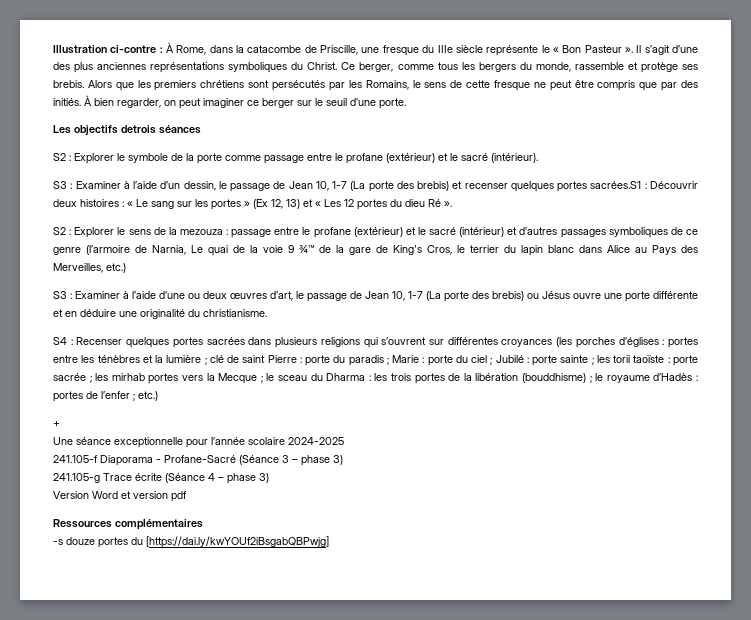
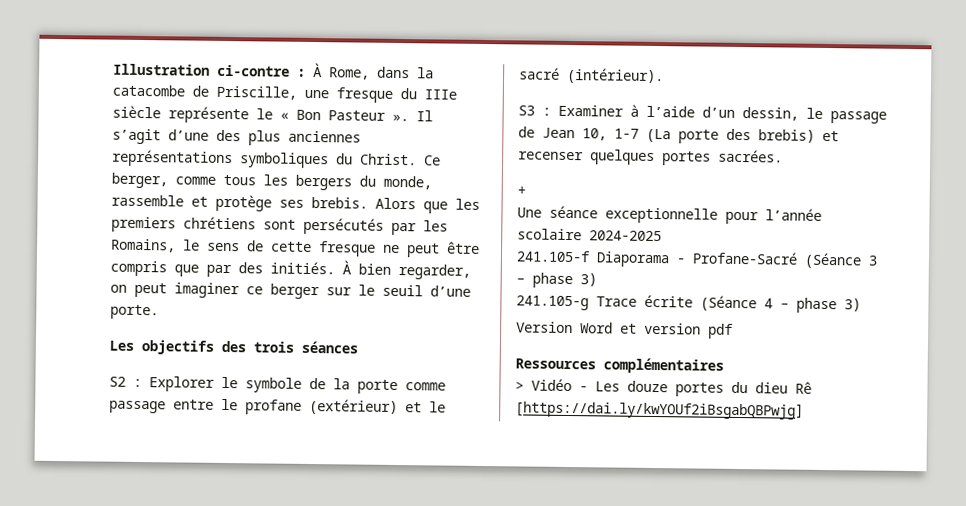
- Les objectifs detrois séances
+ Les objectifs des trois séances
- S3 : Examiner à l’aide d’un dessin, le passage de Jean 10, 1-7 (La porte des brebis) et recenser quelques portes sacrées.S1 : Découvrir deux histoires : « Le sang sur les portes » (Ex 12, 13) et « Les 12 portes du dieu Ré ».
- S2 : Explorer le sens de la mezouza : passage entre le profane (extérieur) et le sacré (intérieur) et d’autres passages symboliques de ce genre (l’armoire de Narnia, Le quai de la voie 9 ¾™ de la gare de King's Cros, le terrier du lapin blanc dans Alice au Pays des Merveilles, etc.)
- S3 : Examiner à l’aide d’une ou deux œuvres d’art, le passage de Jean 10, 1-7 (La porte des brebis) ou Jésus ouvre une porte différente et en déduire une originalité du christianisme.
- S4 : Recenser quelques portes sacrées dans plusieurs religions qui s’ouvrent sur différentes croyances (les porches d’églises : portes entre les ténèbres et la lumière ; clé de saint Pierre : porte du paradis ; Marie : porte du ciel ; Jubilé : porte sainte ; les torii taoïste : porte sacrée ; les mirhab portes vers la Mecque ; le sceau du Dharma : les trois portes de la libération (bouddhisme) ; le royaume d’Hadès : portes de l’enfer ; etc.)
+ S3 : Examiner à l’aide d’un dessin, le passage de Jean 10, 1-7 (La porte des brebis) et recenser quelques portes sacrées.
- -s douze portes du [https://dai.ly/kwYOUf2iBsgabQBPwjg]
+ > Vidéo - Les douze portes du dieu Rê [https://dai.ly/kwYOUf2iBsgabQBPwjg]

